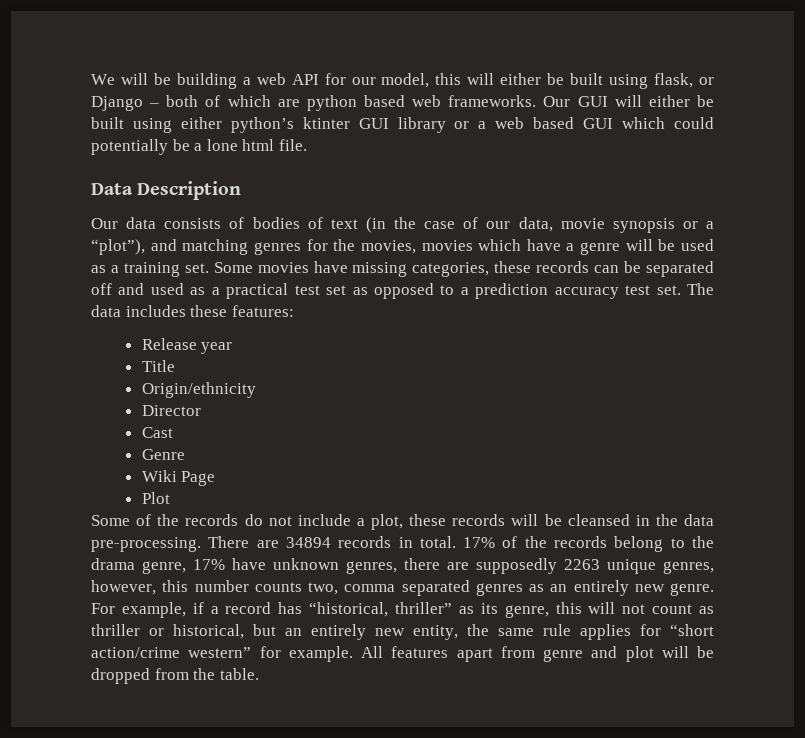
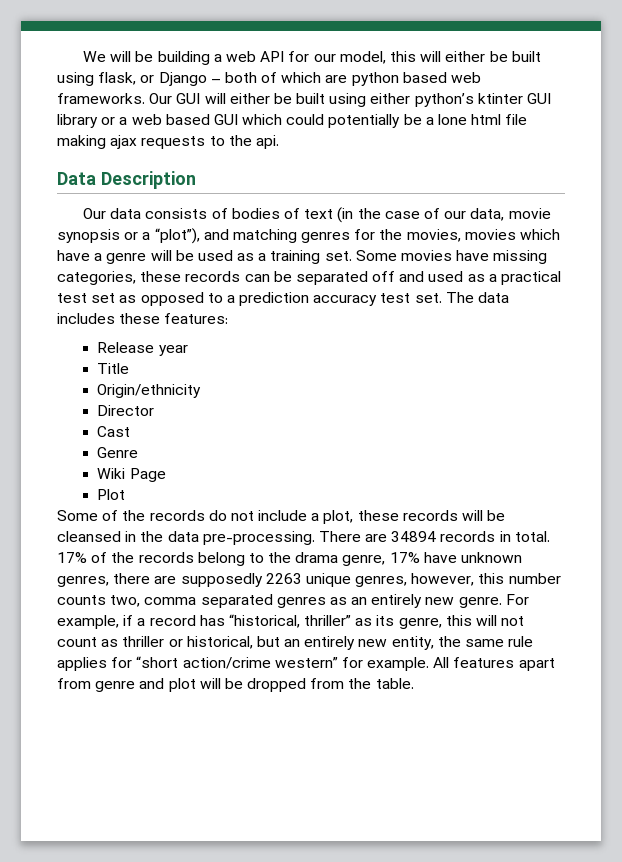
- Our GUI will either be built using either python’s ktinter GUI library or a web based GUI which could potentially be a lone html file.
+ Our GUI will either be built using either python’s ktinter GUI library or a web based GUI which could potentially be a lone html file making ajax requests to the api.

